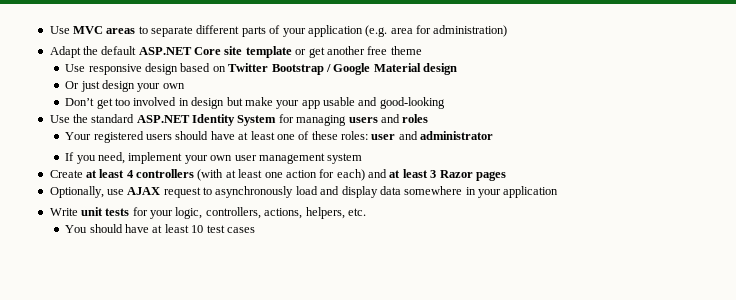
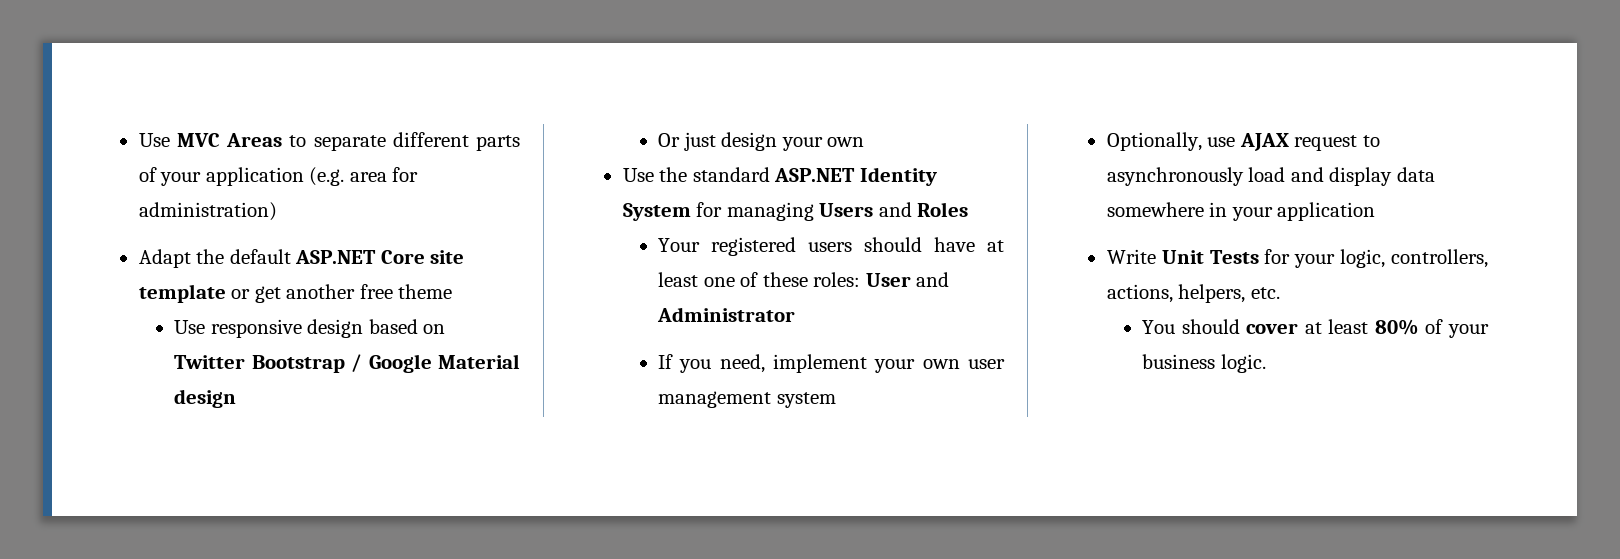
- Use MVC areas to separate different parts of your application (e.g. area for administration)
+ Use MVC Areas to separate different parts of your application (e.g. area for administration)
- Don’t get too involved in design but make your app usable and good-looking
- Use the standard ASP.NET Identity System for managing users and roles
+ Use the standard ASP.NET Identity System for managing Users and Roles
- Your registered users should have at least one of these roles: user and administrator
+ Your registered users should have at least one of these roles: User and Administrator
- Create at least 4 controllers (with at least one action for each) and at least 3 Razor pages
- Write unit tests for your logic, controllers, actions, helpers, etc.
+ Write Unit Tests for your logic, controllers, actions, helpers, etc.
- You should have at least 10 test cases
+ You should cover at least 80% of your business logic.

